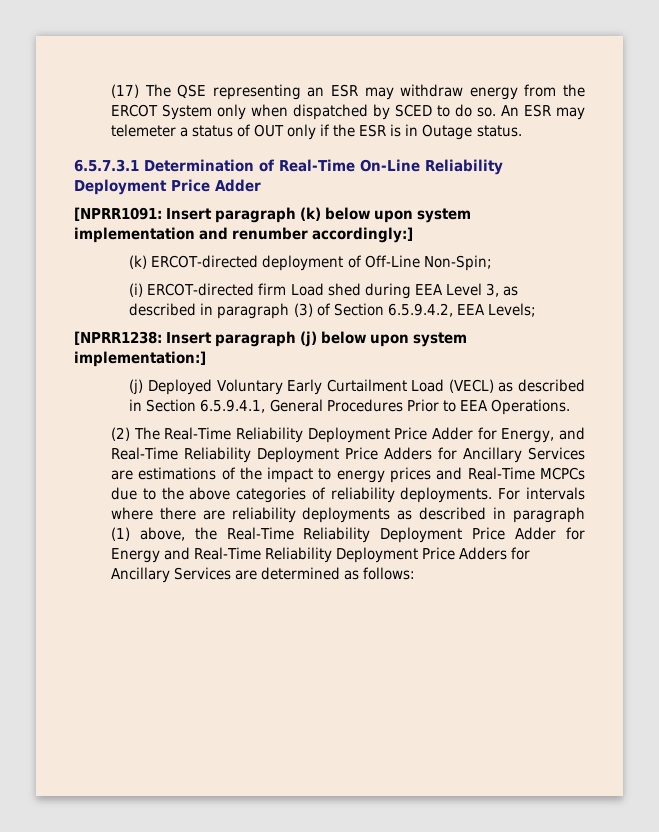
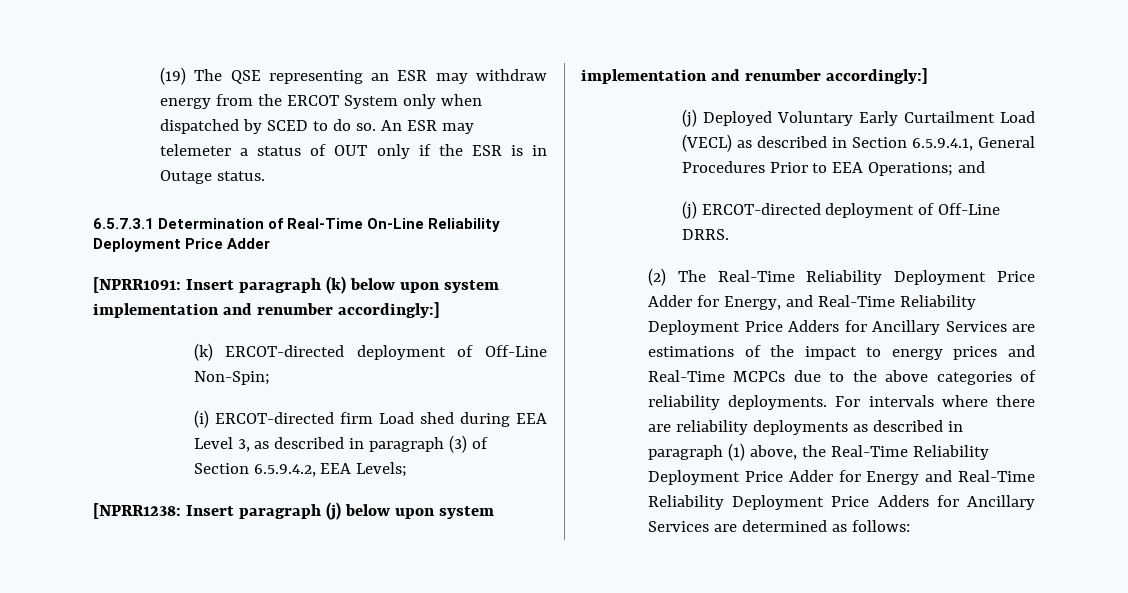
- (17) The QSE representing an ESR may withdraw energy from the ERCOT System only when dispatched by SCED to do so.
+ (19) The QSE representing an ESR may withdraw energy from the ERCOT System only when dispatched by SCED to do so.
- [NPRR1238: Insert paragraph (j) below upon system implementation:]
+ [NPRR1238: Insert paragraph (j) below upon system implementation and renumber accordingly:]
- (j) Deployed Voluntary Early Curtailment Load (VECL) as described in Section 6.5.9.4.1, General Procedures Prior to EEA Operations.
+ (j) Deployed Voluntary Early Curtailment Load (VECL) as described in Section 6.5.9.4.1, General Procedures Prior to EEA Operations; and
+ (j) ERCOT-directed deployment of Off-Line DRRS.

